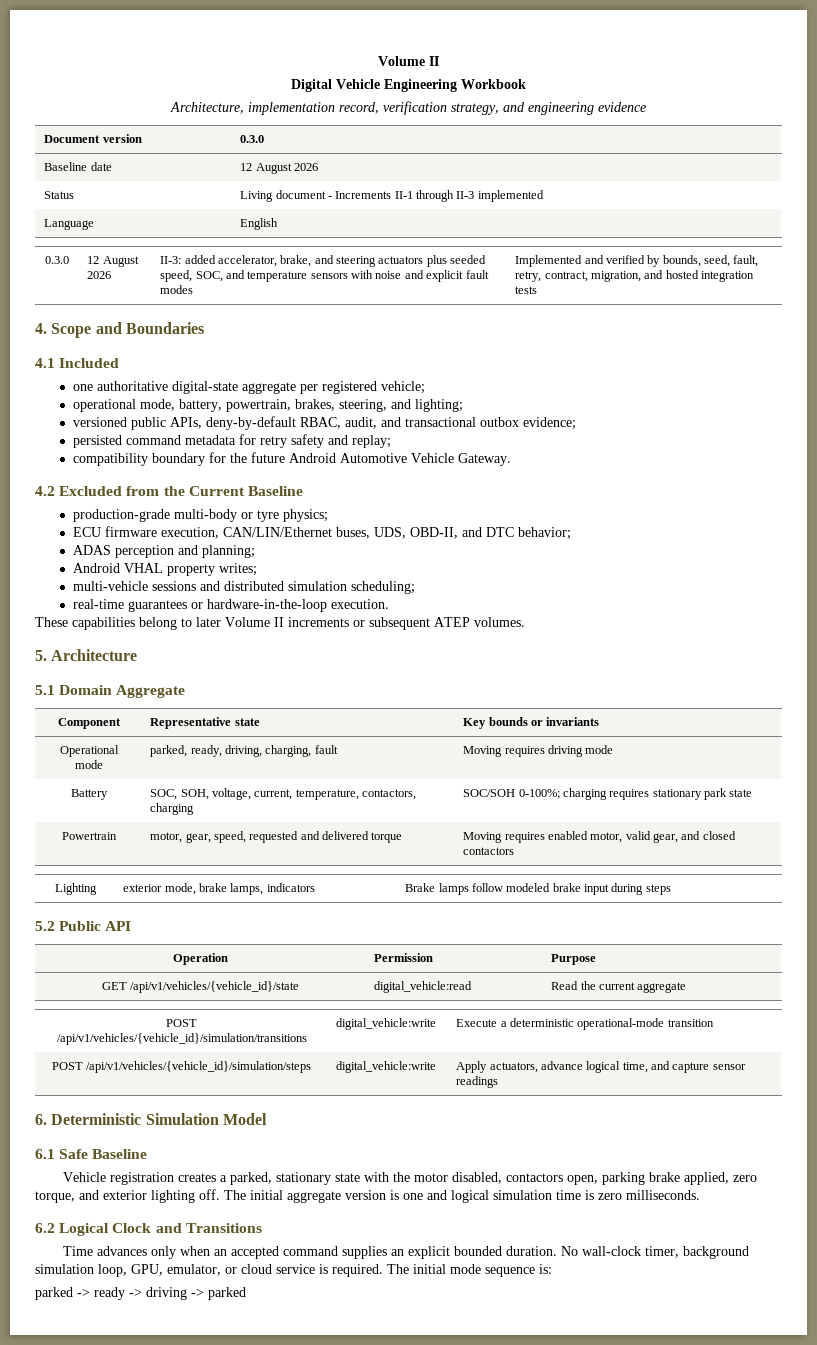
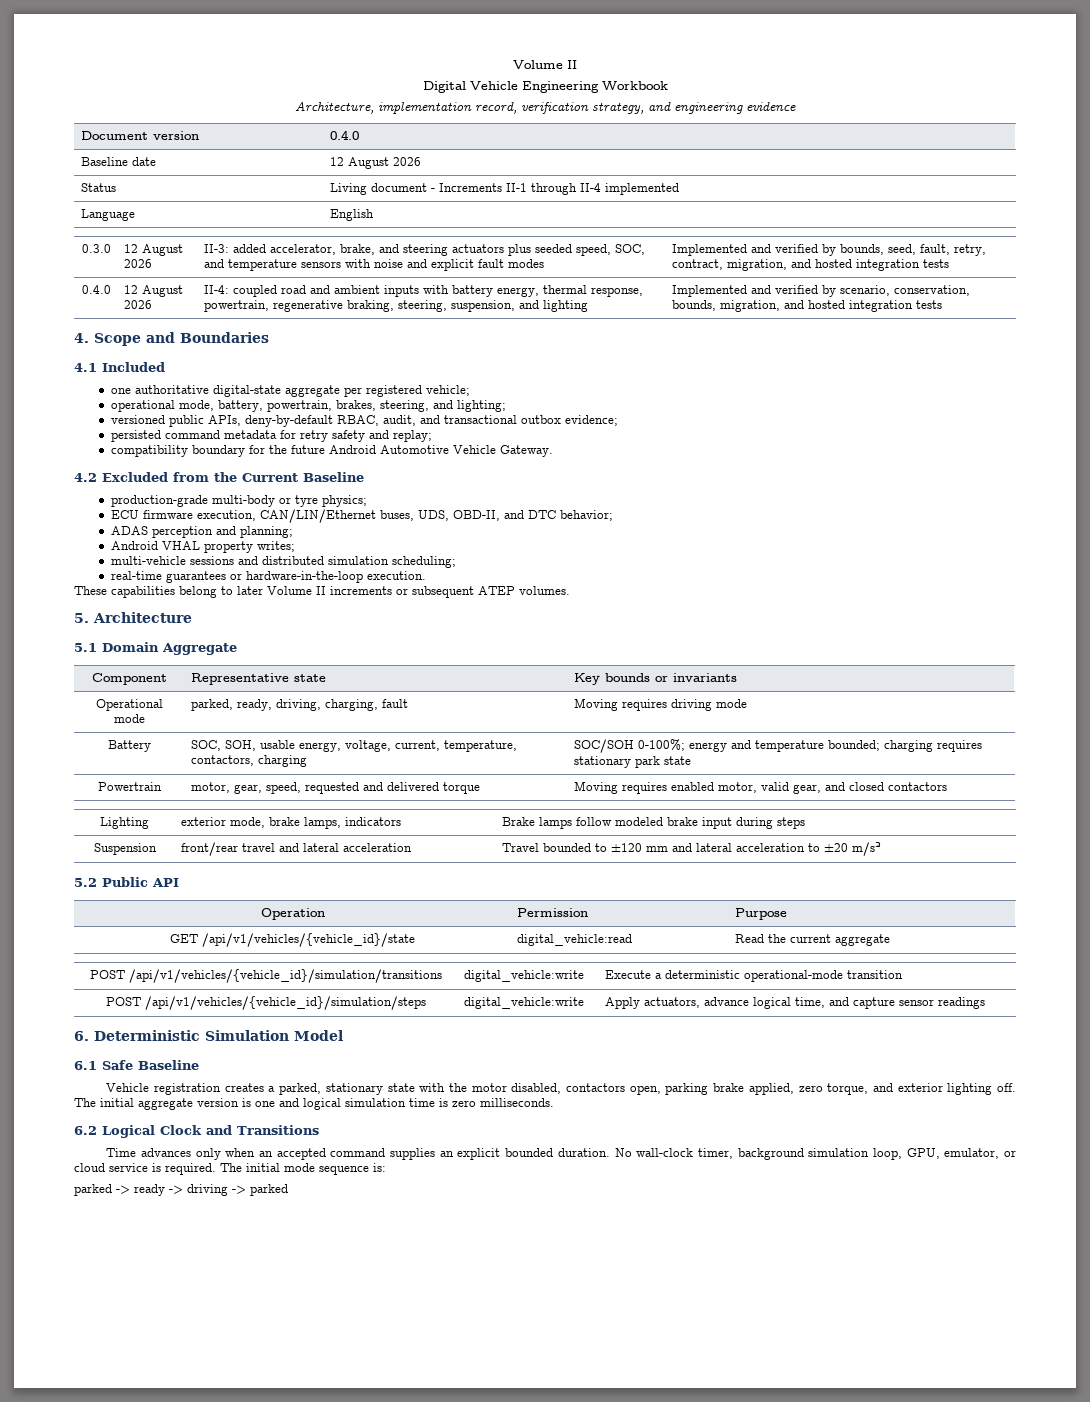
- Document version | 0.3.0
+ Document version | 0.4.0
- Status | Living document - Increments II-1 through II-3 implemented
+ Status | Living document - Increments II-1 through II-4 implemented
+ 0.4.0 | 12 August 2026 | II-4: coupled road and ambient inputs with battery energy, thermal response, powertrain, regenerative braking, steering, suspension, and lighting | Implemented and verified by scenario, conservation, bounds, migration, and hosted integration tests
- Battery | SOC, SOH, voltage, current, temperature, contactors, charging | SOC/SOH 0-100%; charging requires stationary park state
+ Battery | SOC, SOH, usable energy, voltage, current, temperature, contactors, charging | SOC/SOH 0-100%; energy and temperature bounded; charging requires stationary park state
+ Suspension | front/rear travel and lateral acceleration | Travel bounded to ±120 mm and lateral acceleration to ±20 m/s²

